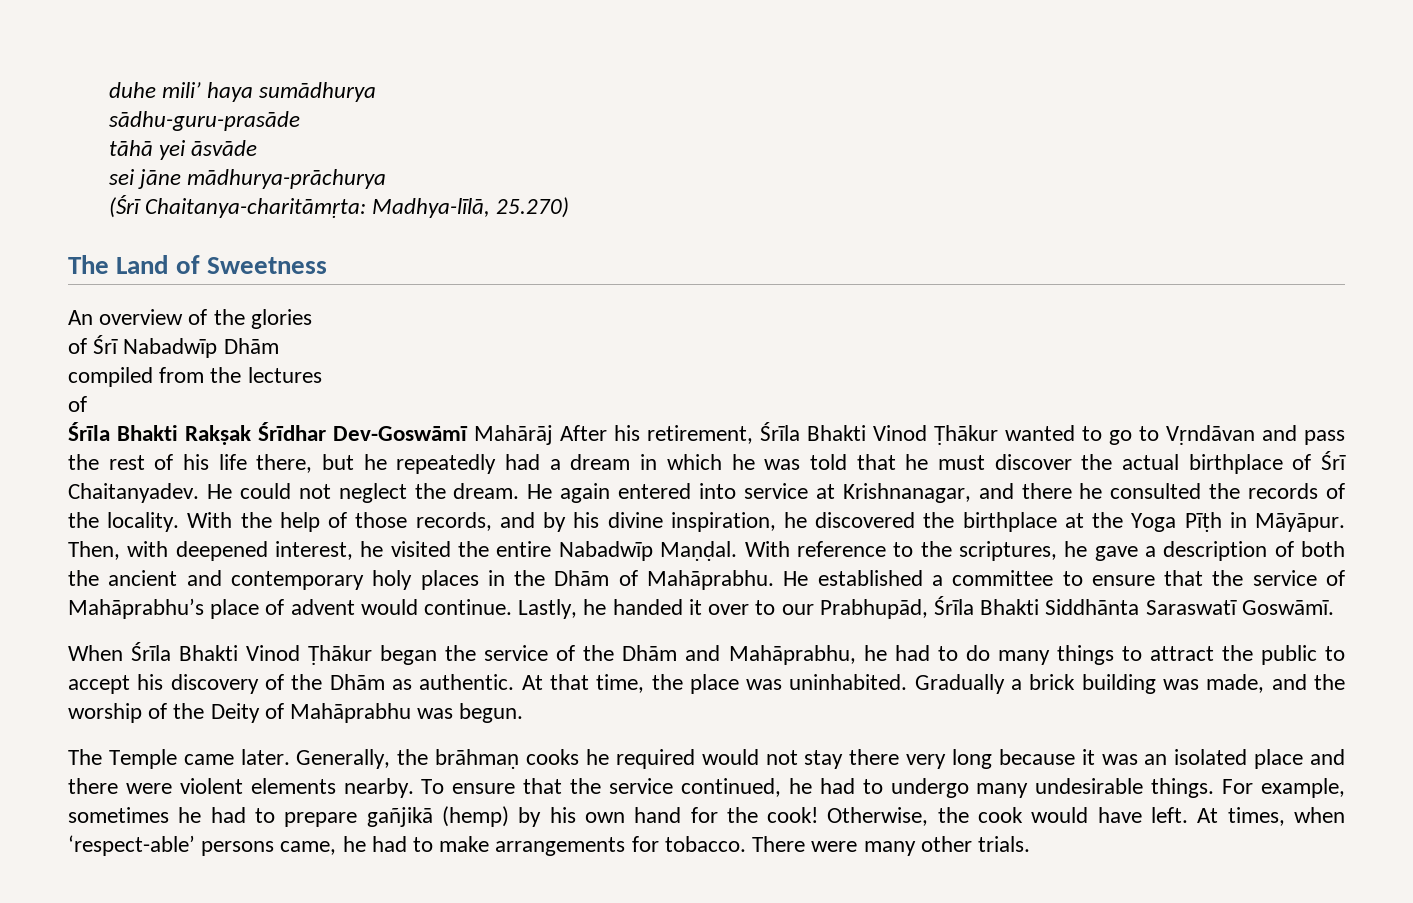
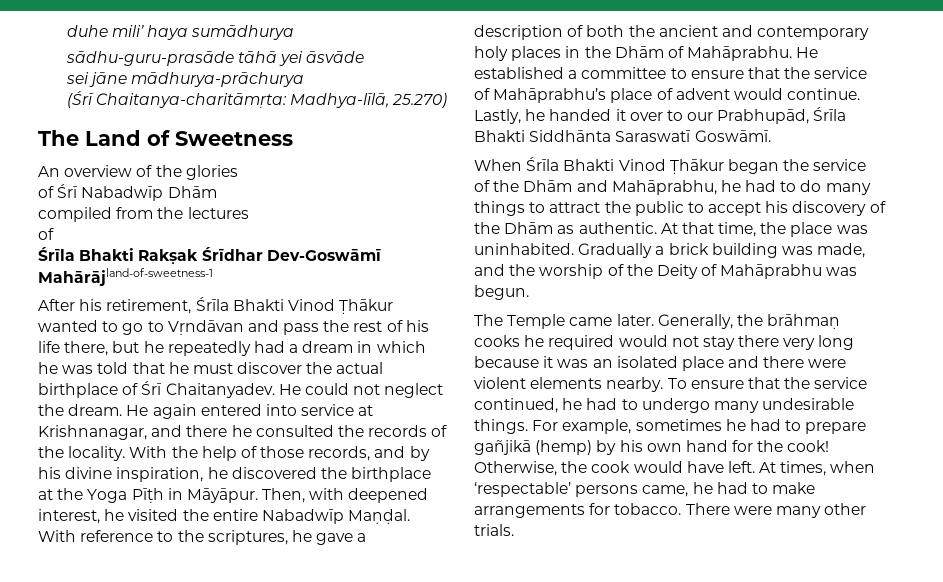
- sādhu-guru-prasāde
- tāhā yei āsvāde
+ sādhu-guru-prasāde tāhā yei āsvāde
- Śrīla Bhakti Rakṣak Śrīdhar Dev-Goswāmī Mahārāj After his retirement, Śrīla Bhakti Vinod Ṭhākur wanted to go to Vṛndāvan and pass the rest of his life there, but he repeatedly had a dream in which he was told that he must discover the actual birthplace of Śrī Chaitanyadev.
+ Śrīla Bhakti Rakṣak Śrīdhar Dev-Goswāmī Mahārājland-of-sweetness-1
+ After his retirement, Śrīla Bhakti Vinod Ṭhākur wanted to go to Vṛndāvan and pass the rest of his life there, but he repeatedly had a dream in which he was told that he must discover the actual birthplace of Śrī Chaitanyadev.
- At times, when ‘respect-able’ persons came, he had to make arrangements for tobacco.
+ At times, when ‘respectable’ persons came, he had to make arrangements for tobacco.

